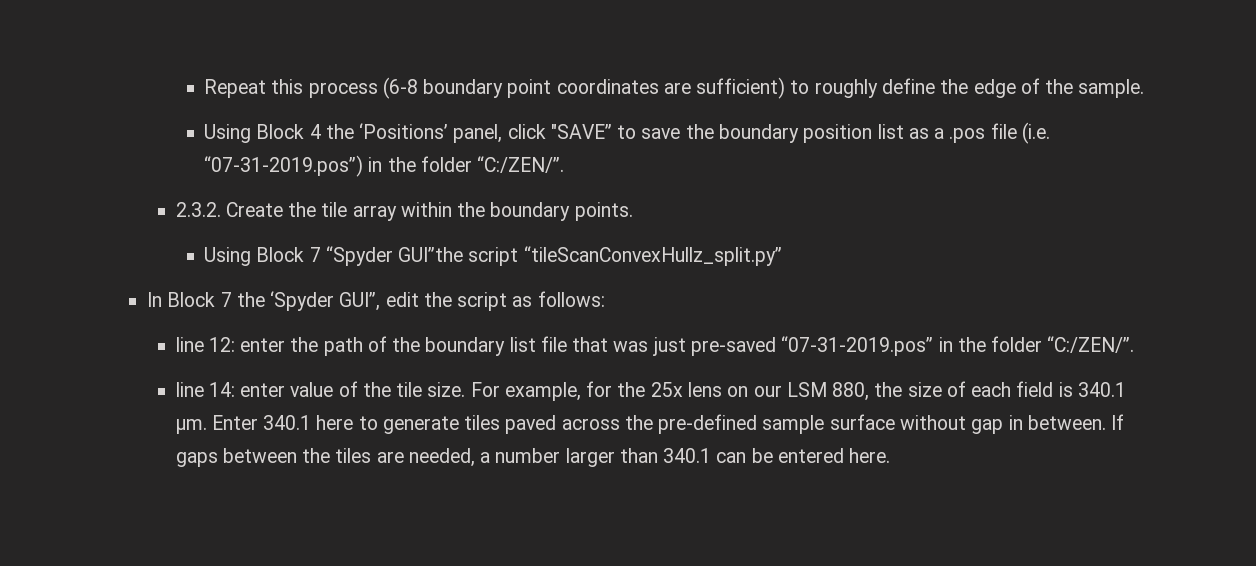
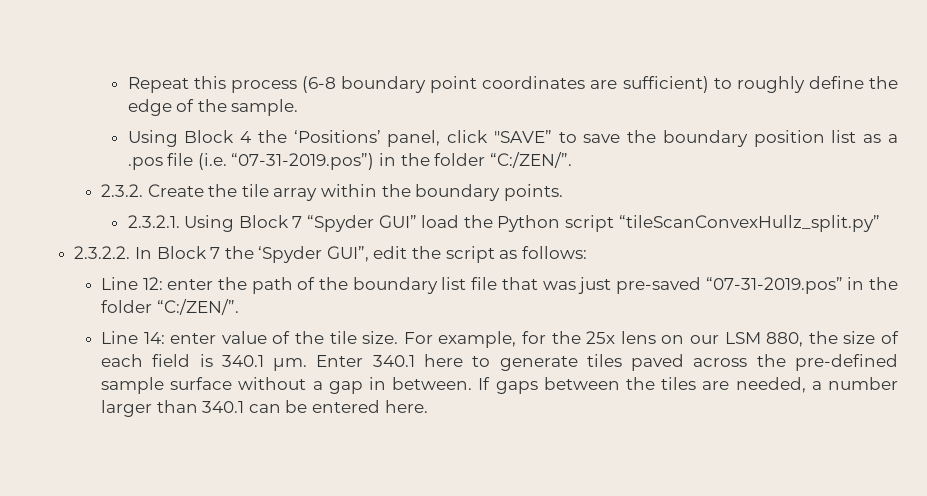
- Using Block 7 “Spyder GUI”the script “tileScanConvexHullz_split.py”
+ 2.3.2.1. Using Block 7 “Spyder GUI” load the Python script “tileScanConvexHullz_split.py”
- In Block 7 the ‘Spyder GUI”, edit the script as follows:
+ 2.3.2.2. In Block 7 the ‘Spyder GUI”, edit the script as follows:
- line 12: enter the path of the boundary list file that was just pre-saved “07-31-2019.pos” in the folder “C:/ZEN/”.
+ Line 12: enter the path of the boundary list file that was just pre-saved “07-31-2019.pos” in the folder “C:/ZEN/”.
- line 14: enter value of the tile size.
+ Line 14: enter value of the tile size.
- Enter 340.1 here to generate tiles paved across the pre-defined sample surface without gap in between.
+ Enter 340.1 here to generate tiles paved across the pre-defined sample surface without a gap in between.

